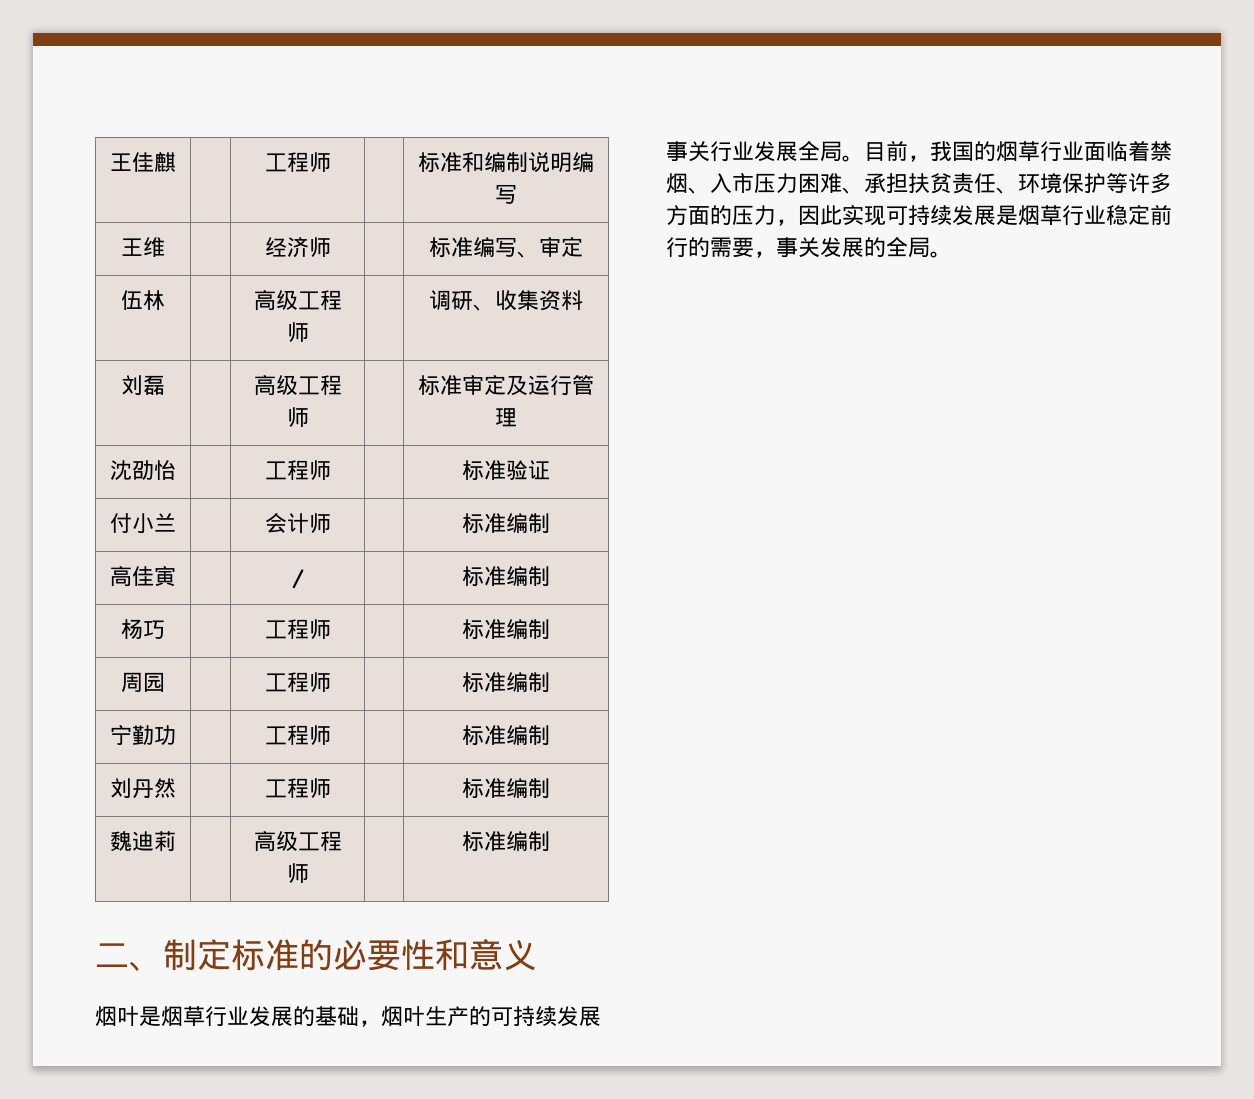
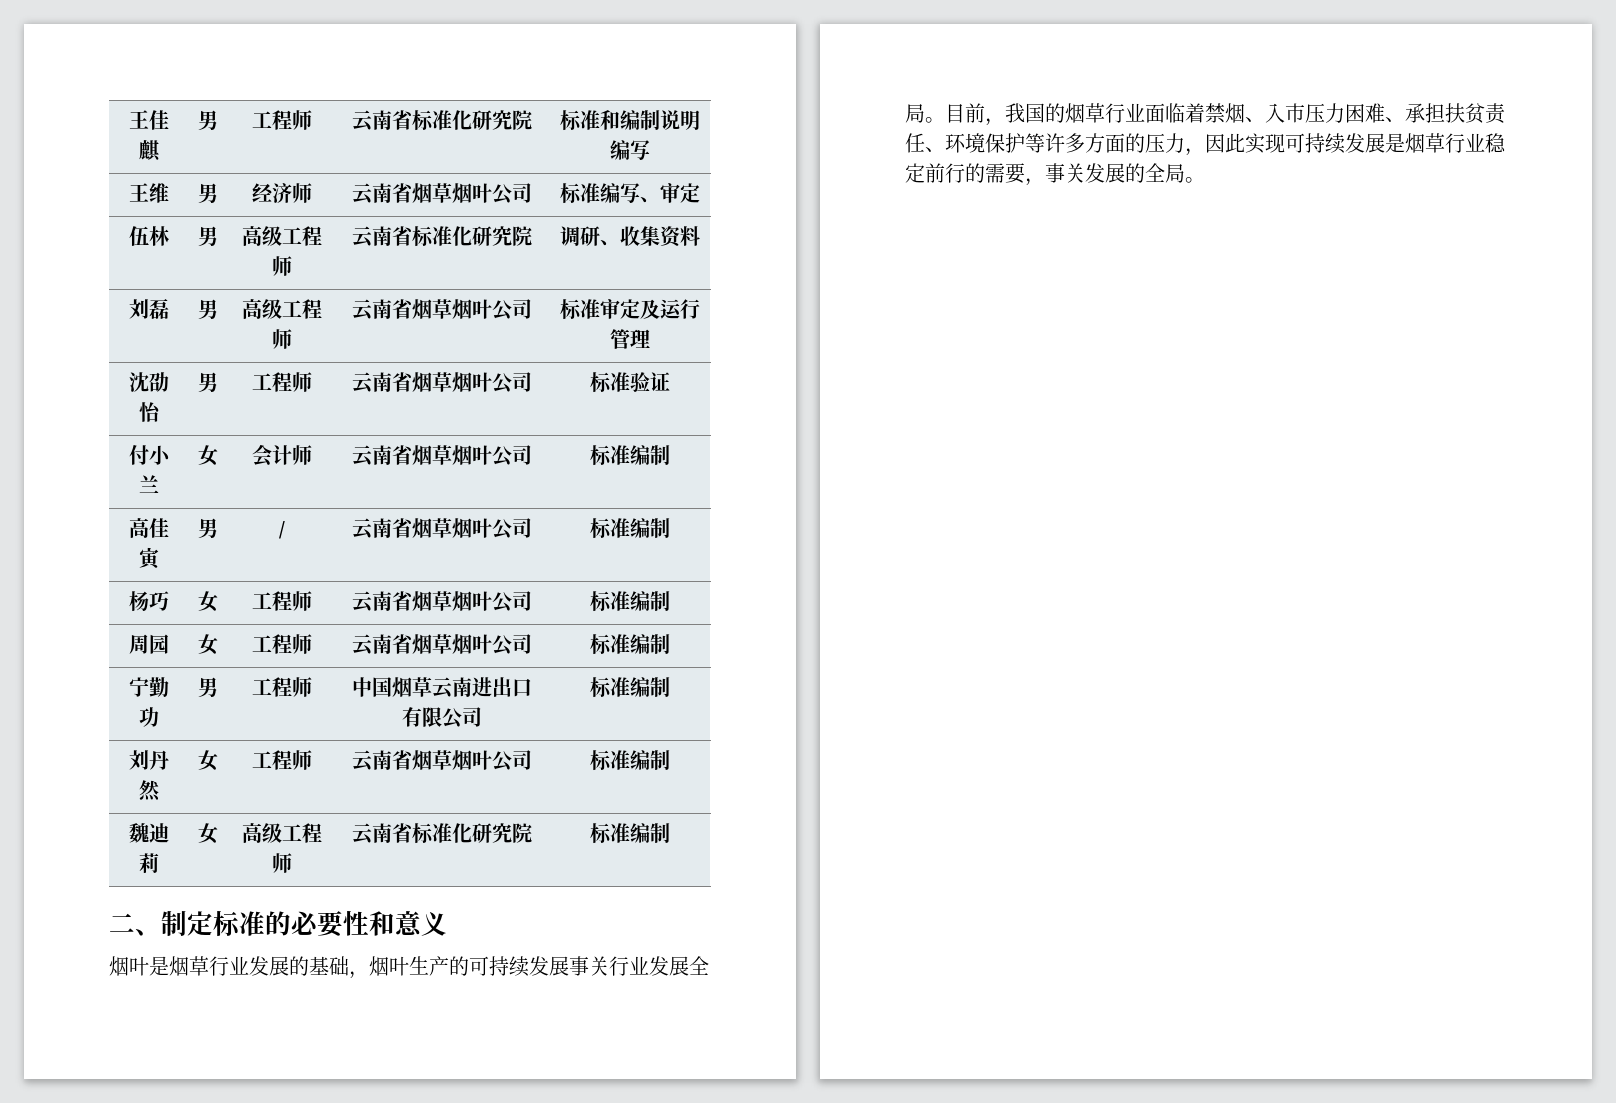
- 王佳麒 | | 工程师 | | 标准和编制说明编写
+ 王佳麒 | 男 | 工程师 | 云南省标准化研究院 | 标准和编制说明编写
- 王维 | | 经济师 | | 标准编写、审定
+ 王维 | 男 | 经济师 | 云南省烟草烟叶公司 | 标准编写、审定
- 伍林 | | 高级工程师 | | 调研、收集资料
+ 伍林 | 男 | 高级工程师 | 云南省标准化研究院 | 调研、收集资料
- 刘磊 | | 高级工程师 | | 标准审定及运行管理
+ 刘磊 | 男 | 高级工程师 | 云南省烟草烟叶公司 | 标准审定及运行管理
- 沈劭怡 | | 工程师 | | 标准验证
+ 沈劭怡 | 男 | 工程师 | 云南省烟草烟叶公司 | 标准验证
- 付小兰 | | 会计师 | | 标准编制
+ 付小兰 | 女 | 会计师 | 云南省烟草烟叶公司 | 标准编制
- 高佳寅 | | / | | 标准编制
+ 高佳寅 | 男 | / | 云南省烟草烟叶公司 | 标准编制
- 杨巧 | | 工程师 | | 标准编制
+ 杨巧 | 女 | 工程师 | 云南省烟草烟叶公司 | 标准编制
- 周园 | | 工程师 | | 标准编制
+ 周园 | 女 | 工程师 | 云南省烟草烟叶公司 | 标准编制
- 宁勤功 | | 工程师 | | 标准编制
+ 宁勤功 | 男 | 工程师 | 中国烟草云南进出口有限公司 | 标准编制
- 刘丹然 | | 工程师 | | 标准编制
+ 刘丹然 | 女 | 工程师 | 云南省烟草烟叶公司 | 标准编制
- 魏迪莉 | | 高级工程师 | | 标准编制
+ 魏迪莉 | 女 | 高级工程师 | 云南省标准化研究院 | 标准编制

